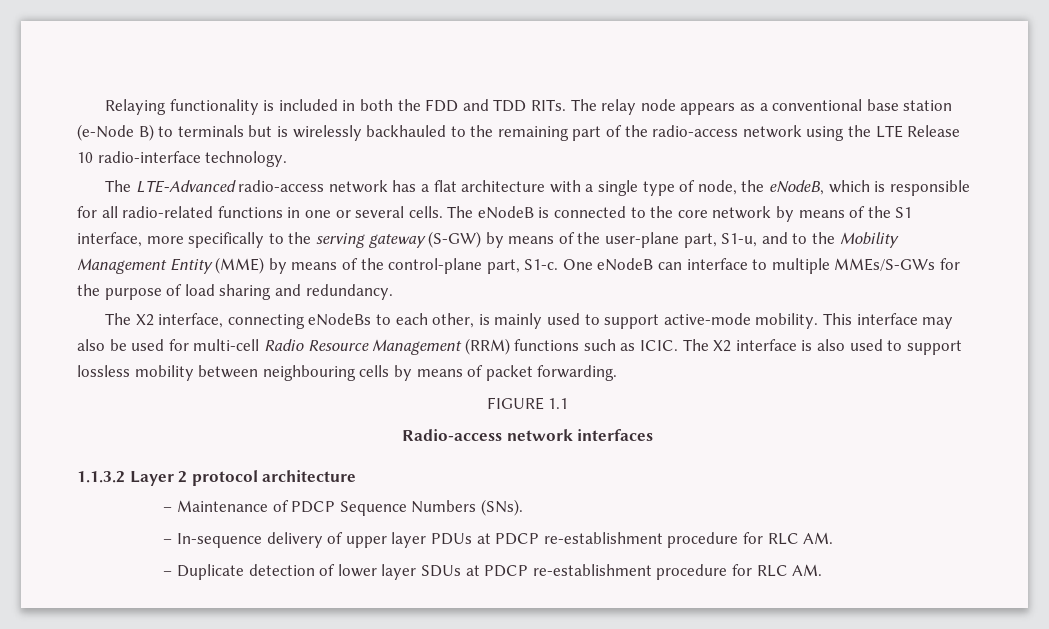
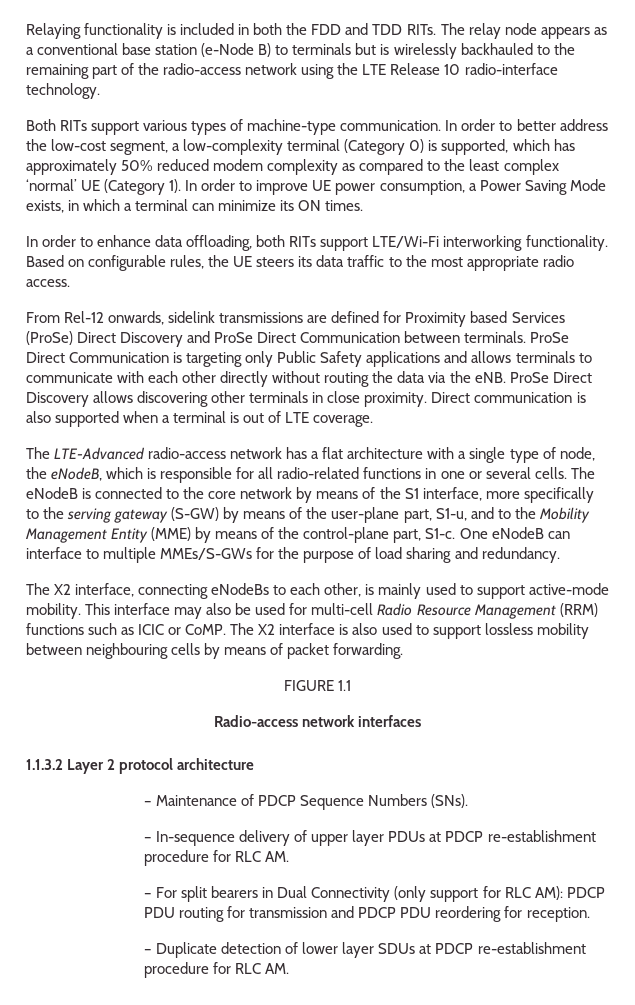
+ Both RITs support various types of machine-type communication. In order to better address the low-cost segment, a low-complexity terminal (Category 0) is supported, which has approximately 50% reduced modem complexity as compared to the least complex ‘normal’ UE (Category 1). In order to improve UE power consumption, a Power Saving Mode exists, in which a terminal can minimize its ON times.
+ In order to enhance data offloading, both RITs support LTE/Wi-Fi interworking functionality. Based on configurable rules, the UE steers its data traffic to the most appropriate radio access.
+ From Rel-12 onwards, sidelink transmissions are defined for Proximity based Services (ProSe) Direct Discovery and ProSe Direct Communication between terminals. ProSe Direct Communication is targeting only Public Safety applications and allows terminals to communicate with each other directly without routing the data via the eNB. ProSe Direct Discovery allows discovering other terminals in close proximity. Direct communication is also supported when a terminal is out of LTE coverage.
- This interface may also be used for multi-cell Radio Resource Management (RRM) functions such as ICIC.
+ This interface may also be used for multi-cell Radio Resource Management (RRM) functions such as ICIC or CoMP.
+ – For split bearers in Dual Connectivity (only support for RLC AM): PDCP PDU routing for transmission and PDCP PDU reordering for reception.

